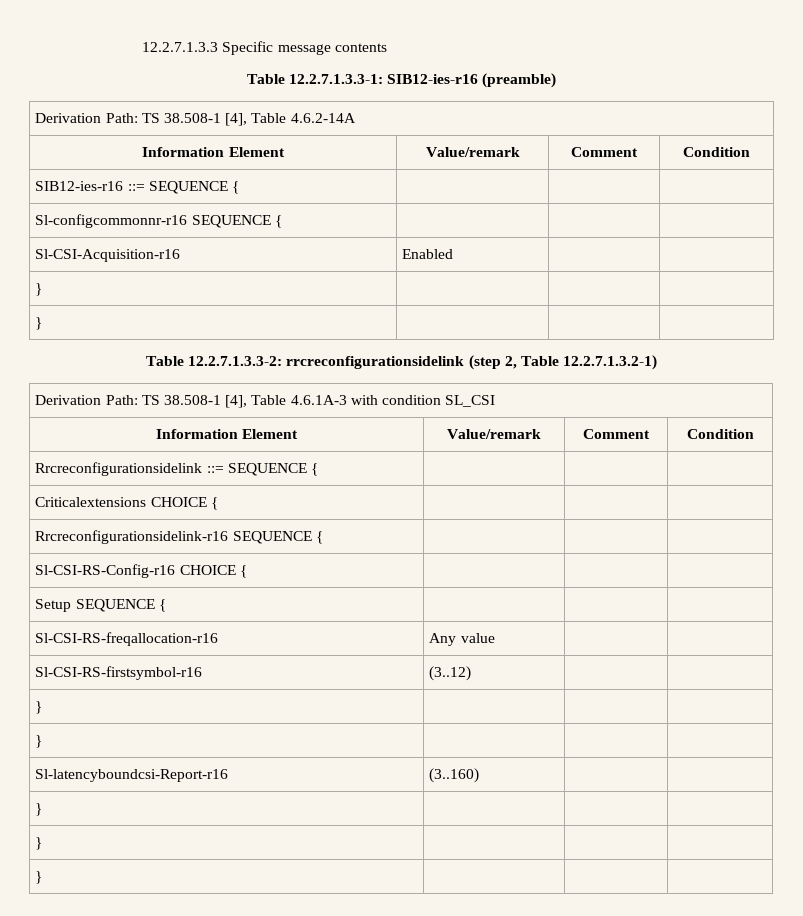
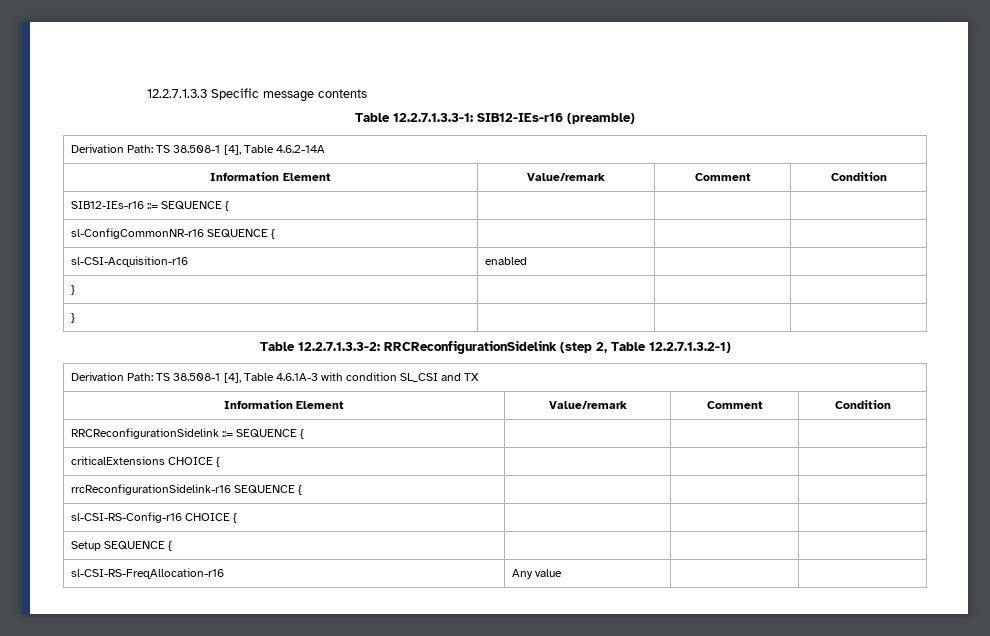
- Table 12.2.7.1.3.3-1: SIB12-ies-r16 (preamble)
+ Table 12.2.7.1.3.3-1: SIB12-IEs-r16 (preamble)
- SIB12-ies-r16 ::= SEQUENCE { | | |
- Sl-configcommonnr-r16 SEQUENCE { | | |
- Sl-CSI-Acquisition-r16 | Enabled | |
+ SIB12-IEs-r16 ::= SEQUENCE { | | |
+ sl-ConfigCommonNR-r16 SEQUENCE { | | |
+ sl-CSI-Acquisition-r16 | enabled | |
- Table 12.2.7.1.3.3-2: rrcreconfigurationsidelink (step 2, Table 12.2.7.1.3.2-1)
+ Table 12.2.7.1.3.3-2: RRCReconfigurationSidelink (step 2, Table 12.2.7.1.3.2-1)
- Derivation Path: TS 38.508-1 [4], Table 4.6.1A-3 with condition SL_CSI
+ Derivation Path: TS 38.508-1 [4], Table 4.6.1A-3 with condition SL_CSI and TX
  Information Element | Value/remark | Comment | Condition
- Rrcreconfigurationsidelink ::= SEQUENCE { | | |
- Criticalextensions CHOICE { | | |
- Rrcreconfigurationsidelink-r16 SEQUENCE { | | |
- Sl-CSI-RS-Config-r16 CHOICE { | | |
+ RRCReconfigurationSidelink ::= SEQUENCE { | | |
+ criticalExtensions CHOICE { | | |
+ rrcReconfigurationSidelink-r16 SEQUENCE { | | |
+ sl-CSI-RS-Config-r16 CHOICE { | | |
- Sl-CSI-RS-freqallocation-r16 | Any value | |
+ sl-CSI-RS-FreqAllocation-r16 | Any value | |
- Sl-CSI-RS-firstsymbol-r16 | (3..12) | |
- } | | |
- } | | |
- Sl-latencyboundcsi-Report-r16 | (3..160) | |
- } | | |
- } | | |
- } | | |

